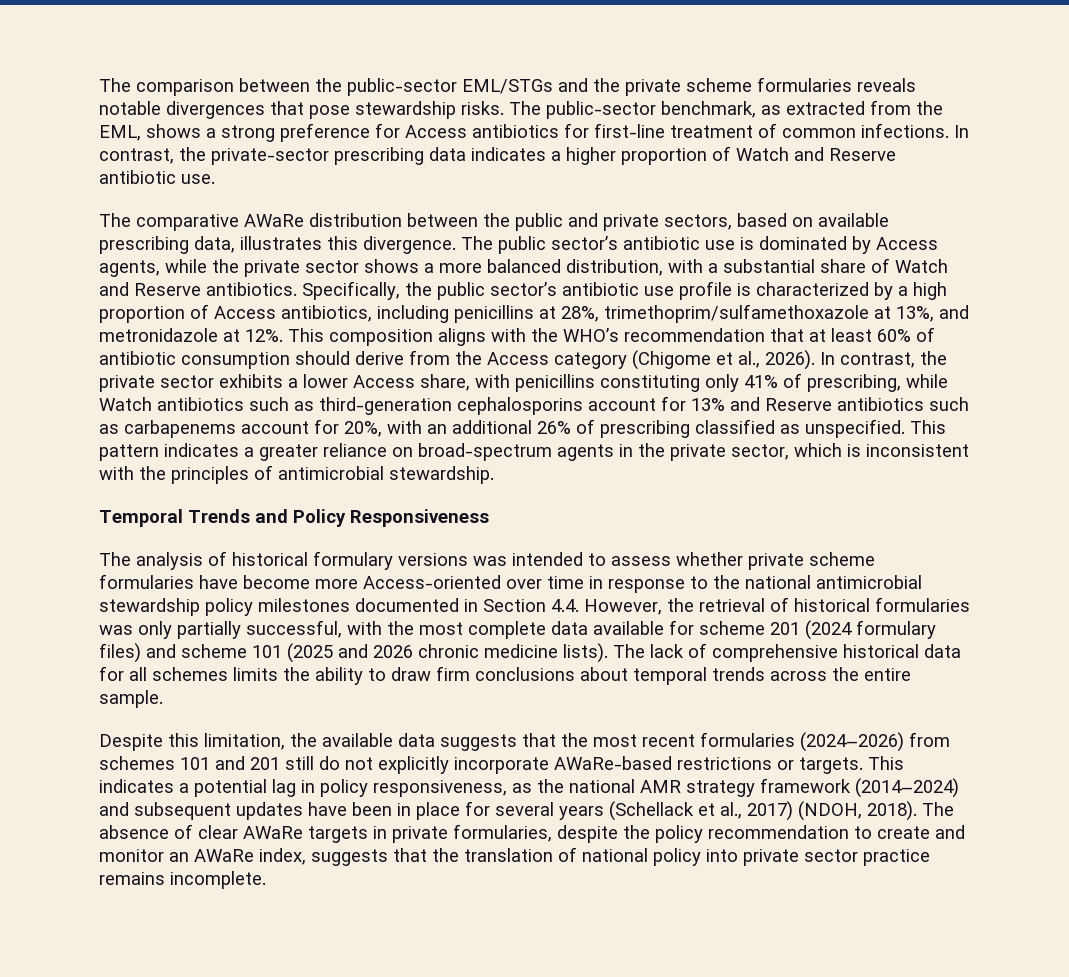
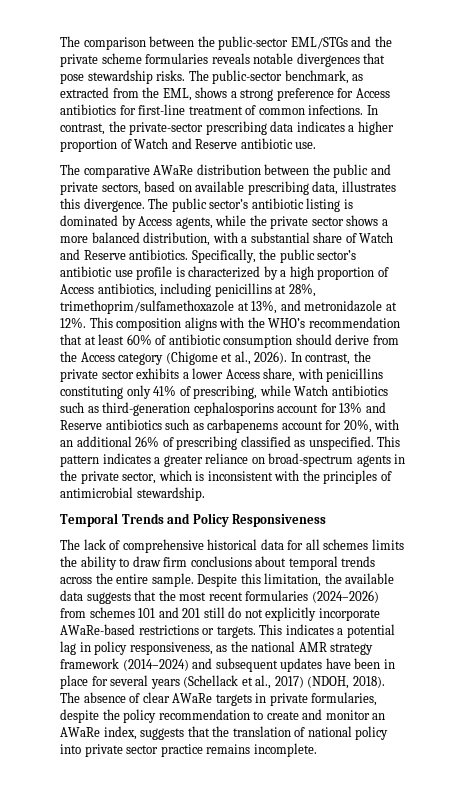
- The public sector’s antibiotic use is dominated by Access agents, while the private sector shows a more balanced distribution, with a substantial share of Watch and Reserve antibiotics.
+ The public sector’s antibiotic listing is dominated by Access agents, while the private sector shows a more balanced distribution, with a substantial share of Watch and Reserve antibiotics.
- The analysis of historical formulary versions was intended to assess whether private scheme formularies have become more Access-oriented over time in response to the national antimicrobial stewardship policy milestones documented in Section 4.4. However, the retrieval of historical formularies was only partially successful, with the most complete data available for scheme 201 (2024 formulary files) and scheme 101 (2025 and 2026 chronic medicine lists). The lack of comprehensive historical data for all schemes limits the ability to draw firm conclusions about temporal trends across the entire sample.
- Despite this limitation, the available data suggests that the most recent formularies (2024–2026) from schemes 101 and 201 still do not explicitly incorporate AWaRe-based restrictions or targets.
+ The lack of comprehensive historical data for all schemes limits the ability to draw firm conclusions about temporal trends across the entire sample. Despite this limitation, the available data suggests that the most recent formularies (2024–2026) from schemes 101 and 201 still do not explicitly incorporate AWaRe-based restrictions or targets.

